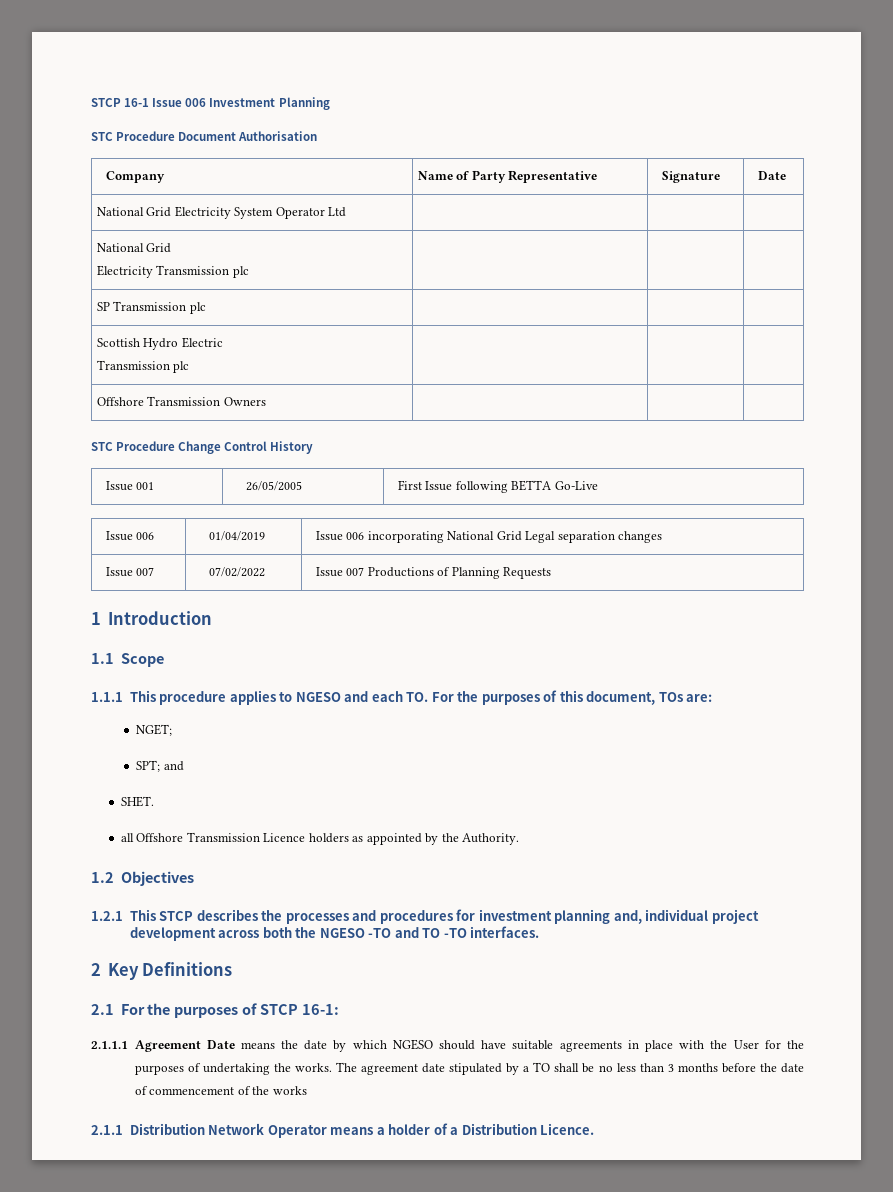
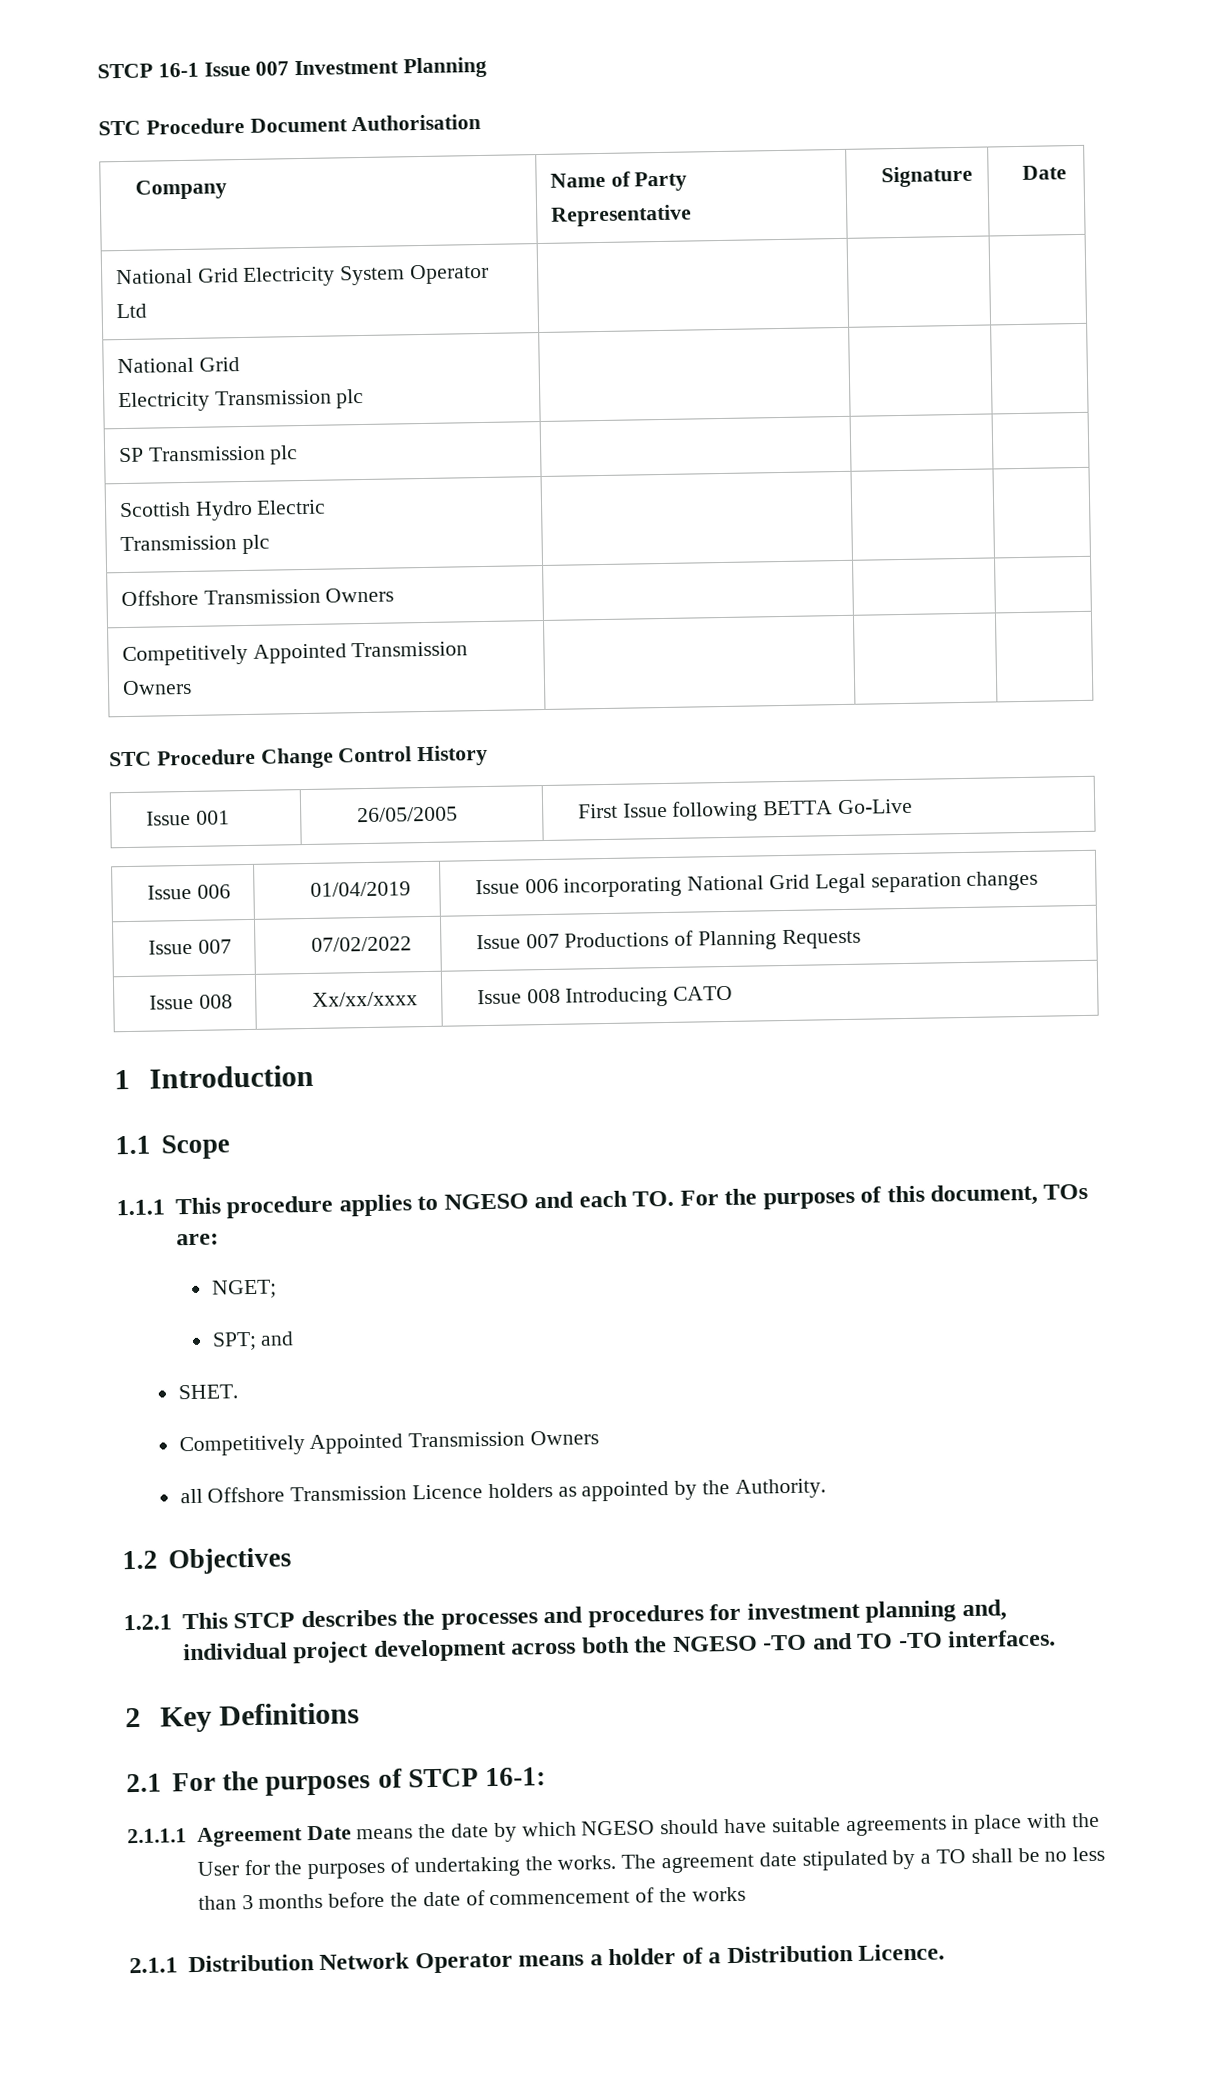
- STCP 16-1 Issue 006 Investment Planning
+ STCP 16-1 Issue 007 Investment Planning
+ Competitively Appointed Transmission Owners | | |
+ Issue 008 | Xx/xx/xxxx | Issue 008 Introducing CATO
  SHET.
+ Competitively Appointed Transmission Owners

